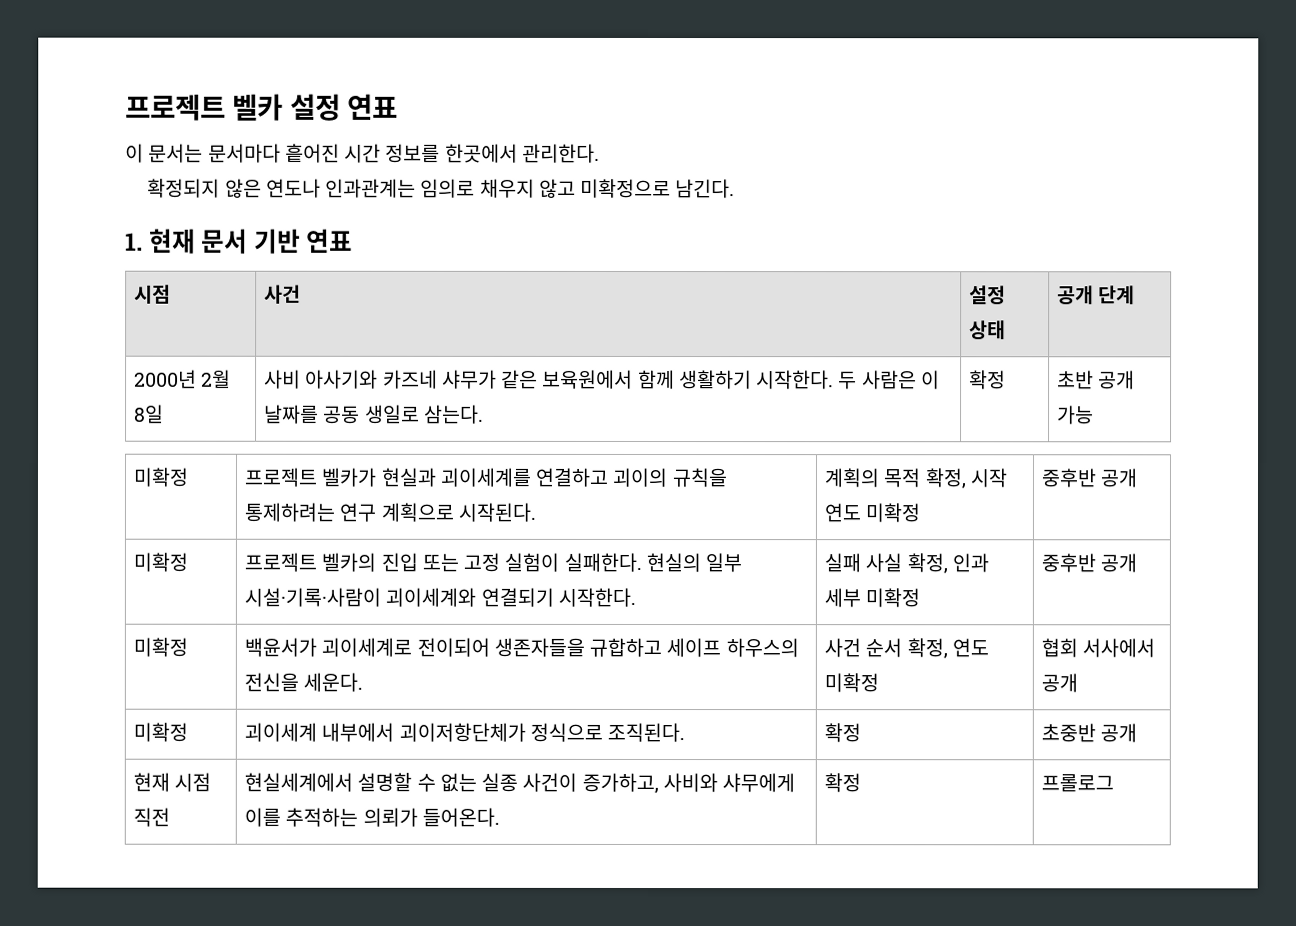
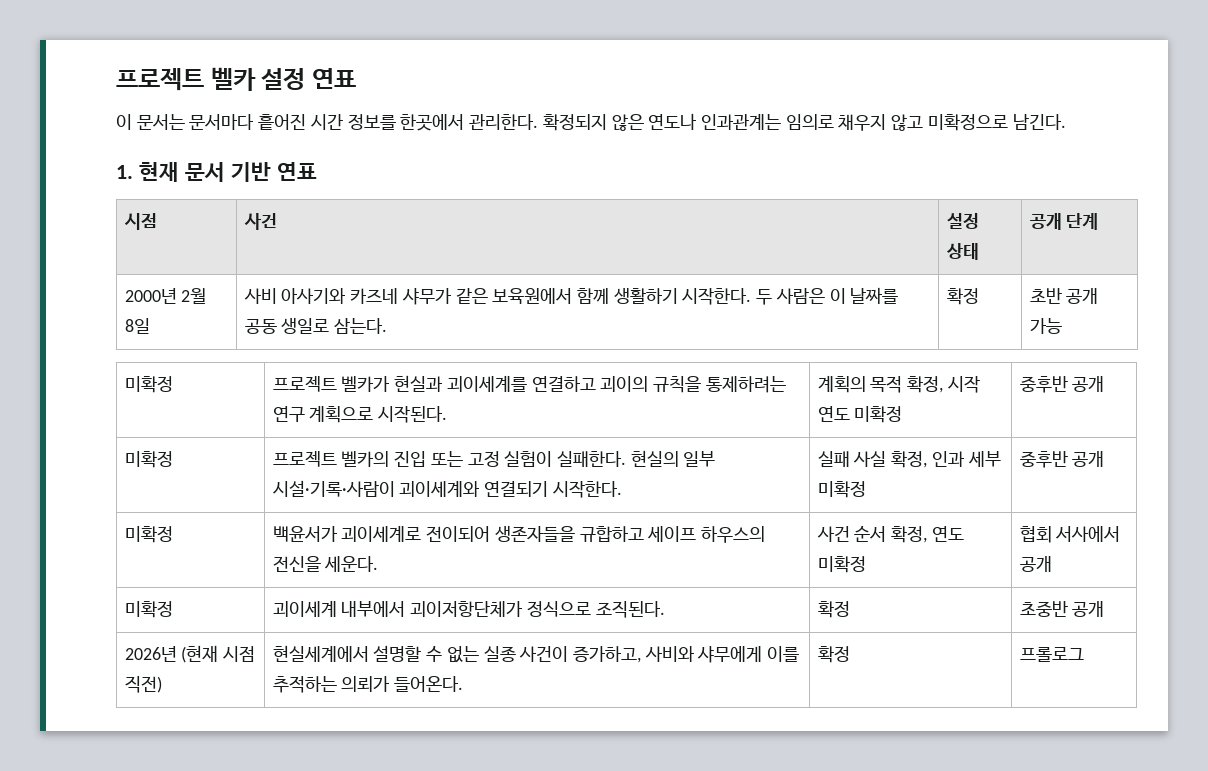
- 이 문서는 문서마다 흩어진 시간 정보를 한곳에서 관리한다.
- 확정되지 않은 연도나 인과관계는 임의로 채우지 않고 미확정으로 남긴다.
+ 이 문서는 문서마다 흩어진 시간 정보를 한곳에서 관리한다. 확정되지 않은 연도나 인과관계는 임의로 채우지 않고 미확정으로 남긴다.
- 현재 시점 직전 | 현실세계에서 설명할 수 없는 실종 사건이 증가하고, 사비와 샤무에게 이를 추적하는 의뢰가 들어온다. | 확정 | 프롤로그
+ 2026년 (현재 시점 직전) | 현실세계에서 설명할 수 없는 실종 사건이 증가하고, 사비와 샤무에게 이를 추적하는 의뢰가 들어온다. | 확정 | 프롤로그

